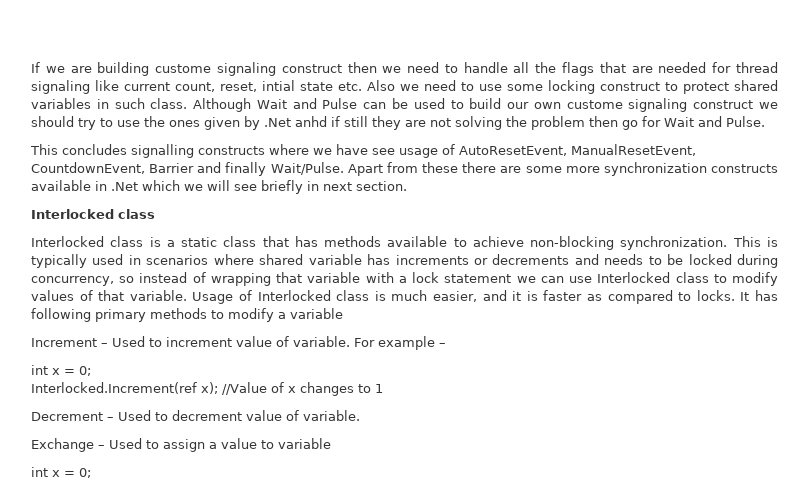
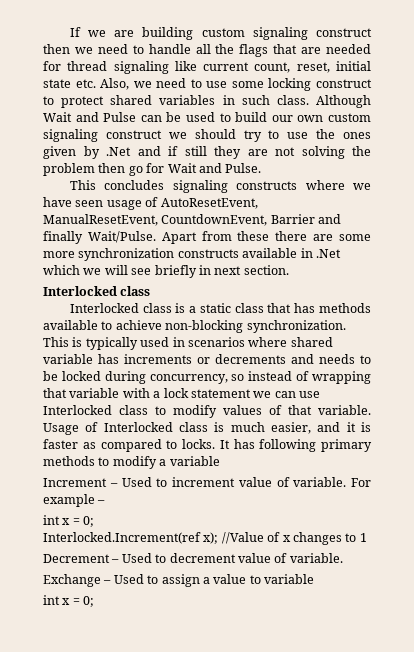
- If we are building custome signaling construct then we need to handle all the flags that are needed for thread signaling like current count, reset, intial state etc. Also we need to use some locking construct to protect shared variables in such class.
+ If we are building custom signaling construct then we need to handle all the flags that are needed for thread signaling like current count, reset, initial state etc. Also, we need to use some locking construct to protect shared variables in such class.
- Although Wait and Pulse can be used to build our own custome signaling construct we should try to use the ones given by .Net anhd if still they are not solving the problem then go for Wait and Pulse.
+ Although Wait and Pulse can be used to build our own custom signaling construct we should try to use the ones given by .Net and if still they are not solving the problem then go for Wait and Pulse.
- This concludes signalling constructs where we have see usage of AutoResetEvent, ManualResetEvent, CountdownEvent, Barrier and finally Wait/Pulse.
+ This concludes signaling constructs where we have seen usage of AutoResetEvent, ManualResetEvent, CountdownEvent, Barrier and finally Wait/Pulse.

